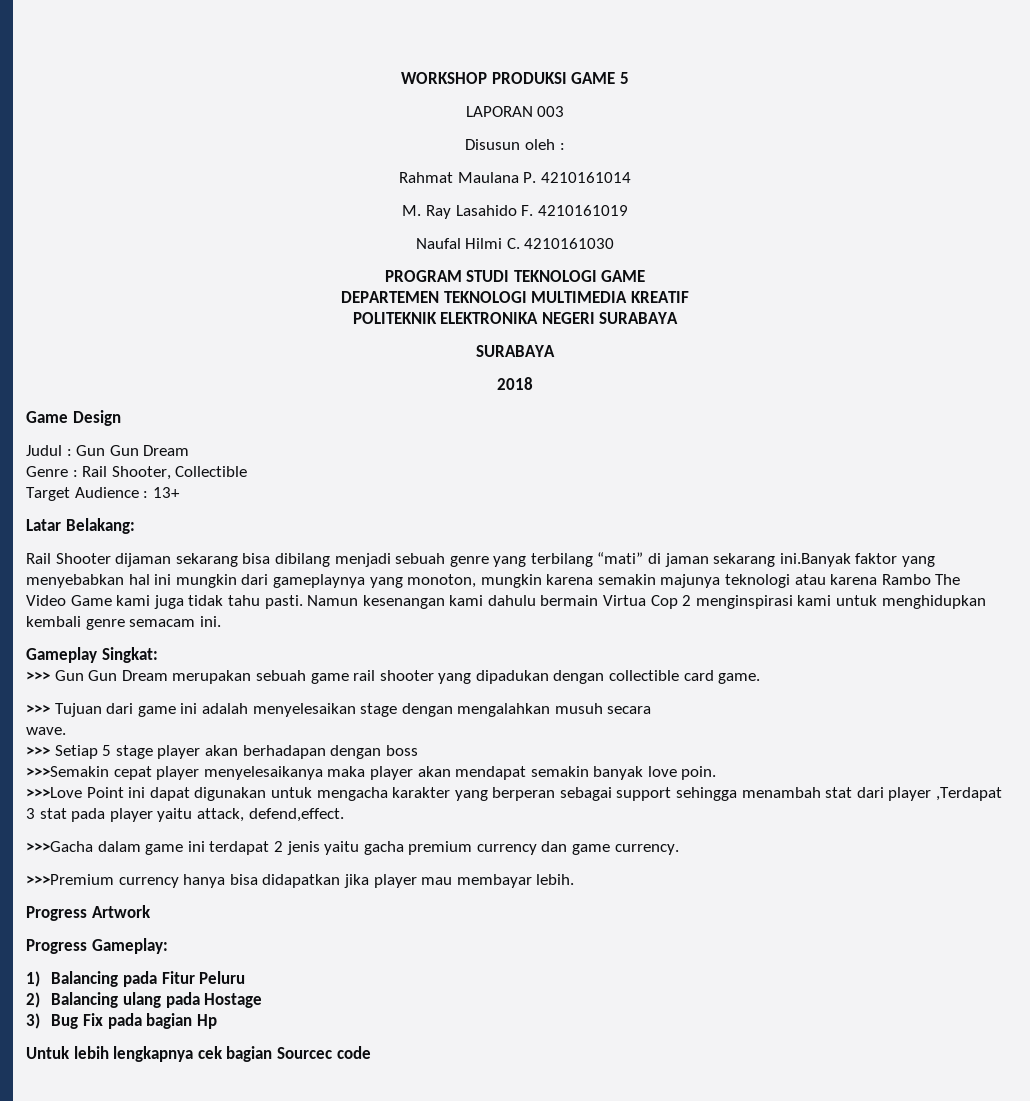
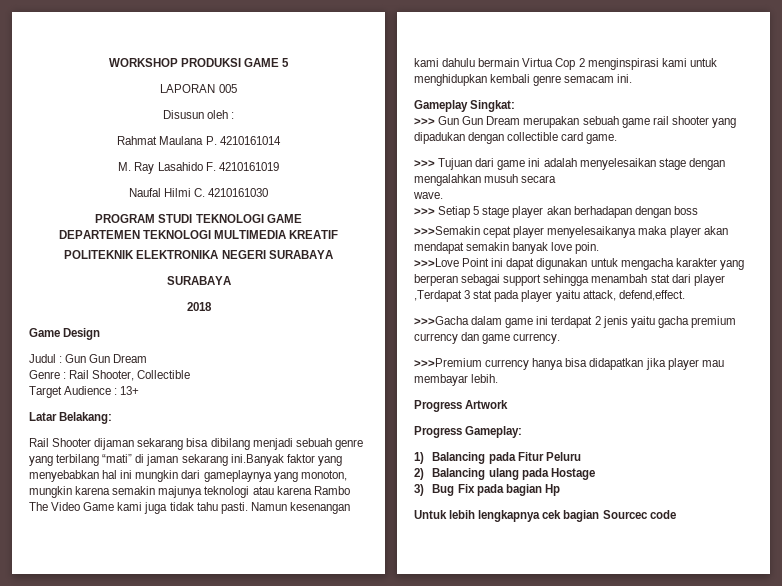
- LAPORAN 003
+ LAPORAN 005

